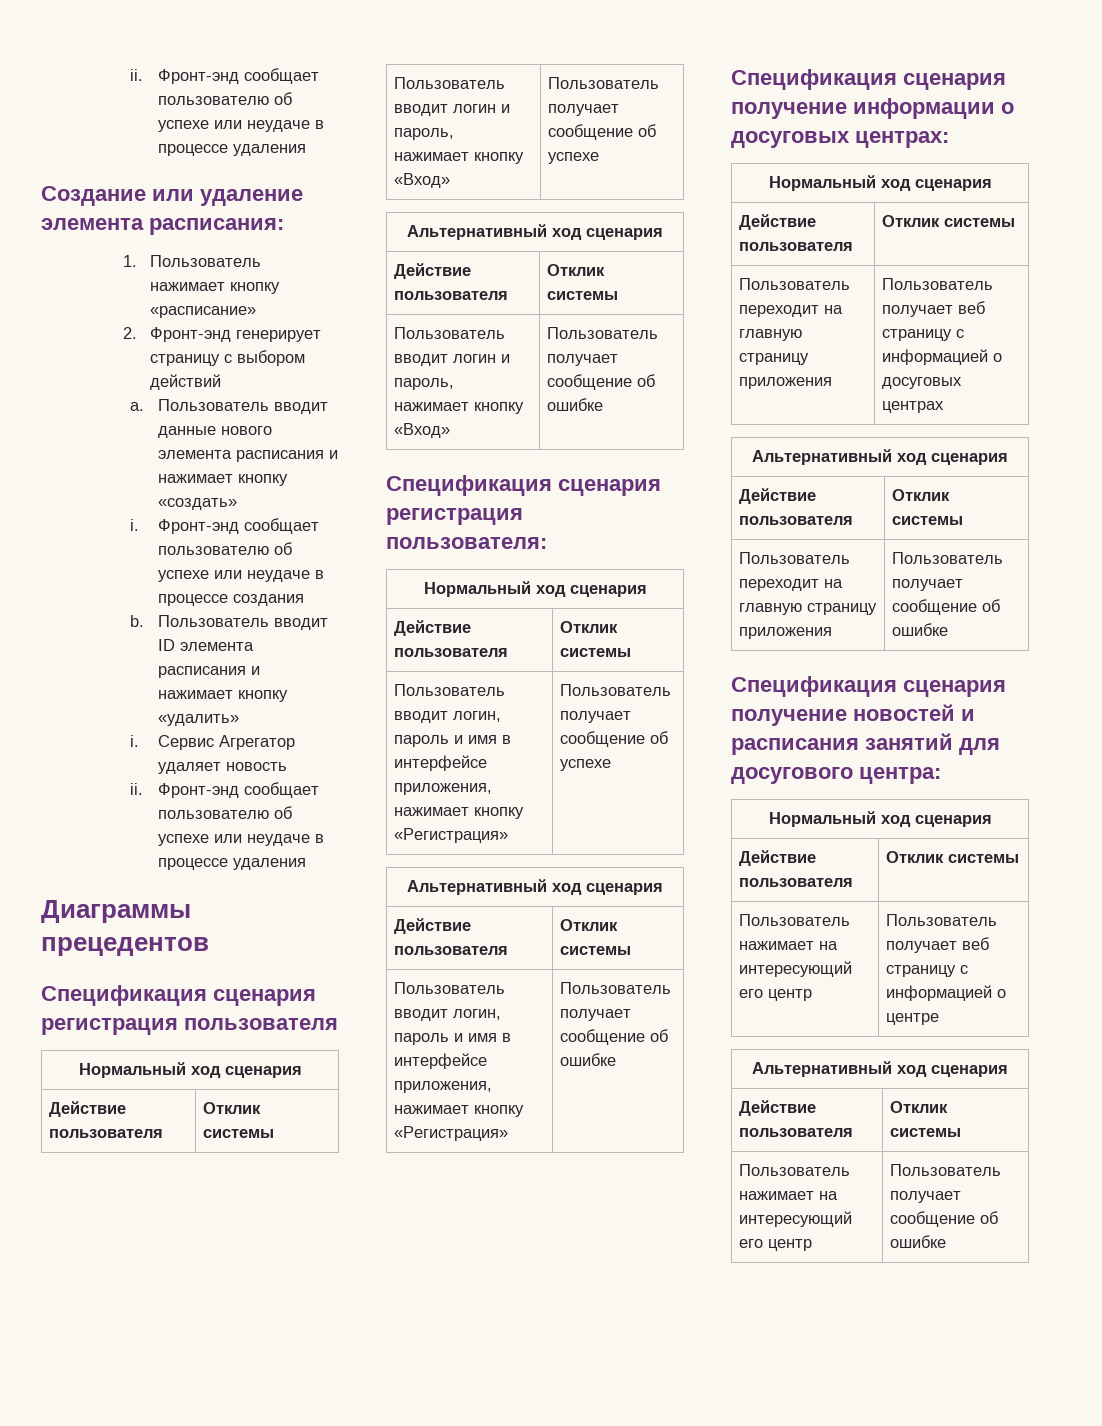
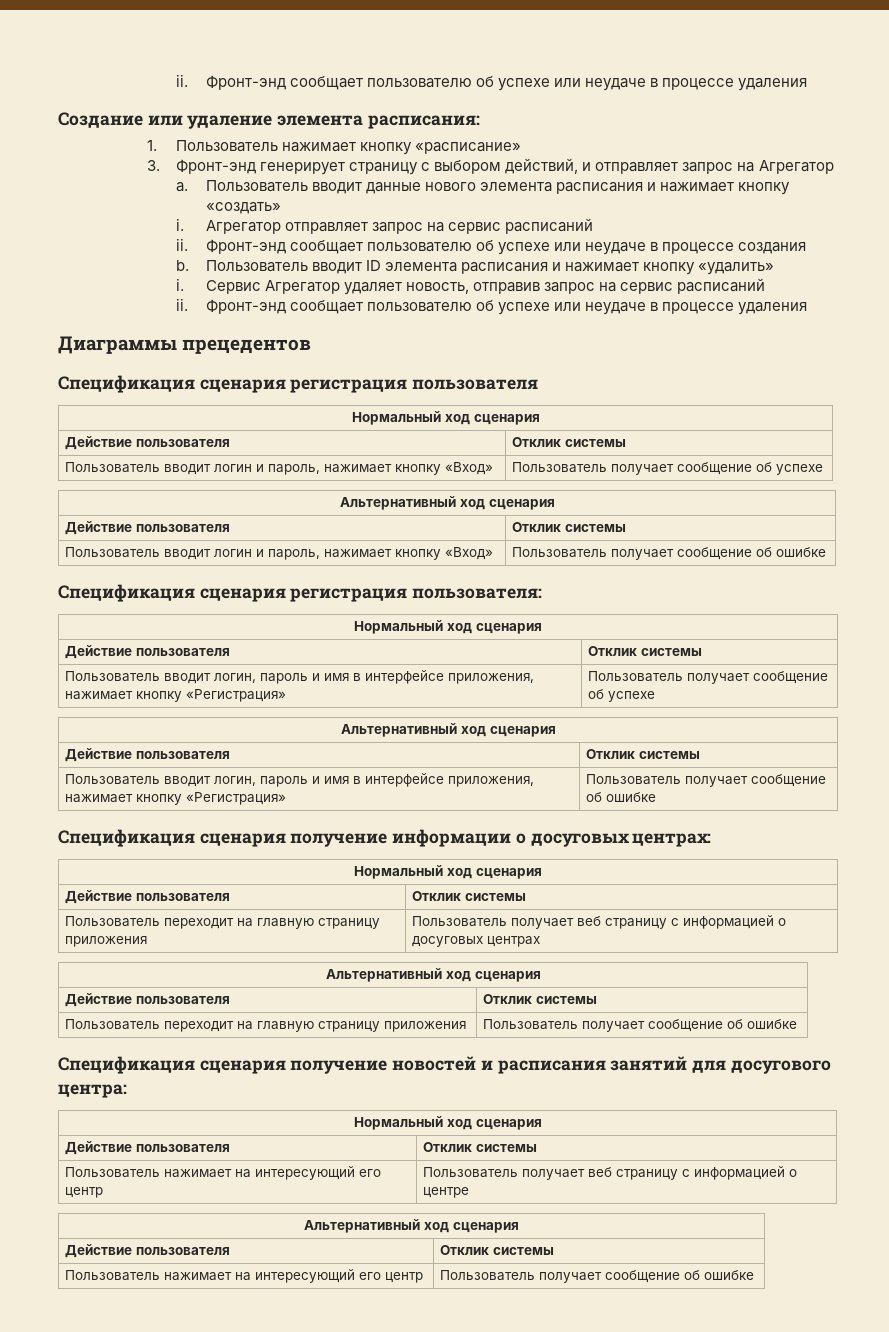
- 2. Фронт-энд генерирует страницу с выбором действий
+ 3. Фронт-энд генерирует страницу с выбором действий, и отправляет запрос на Агрегатор
+ Агрегатор отправляет запрос на сервис расписаний
+ ii.
- Сервис Агрегатор удаляет новость
+ Сервис Агрегатор удаляет новость, отправив запрос на сервис расписаний

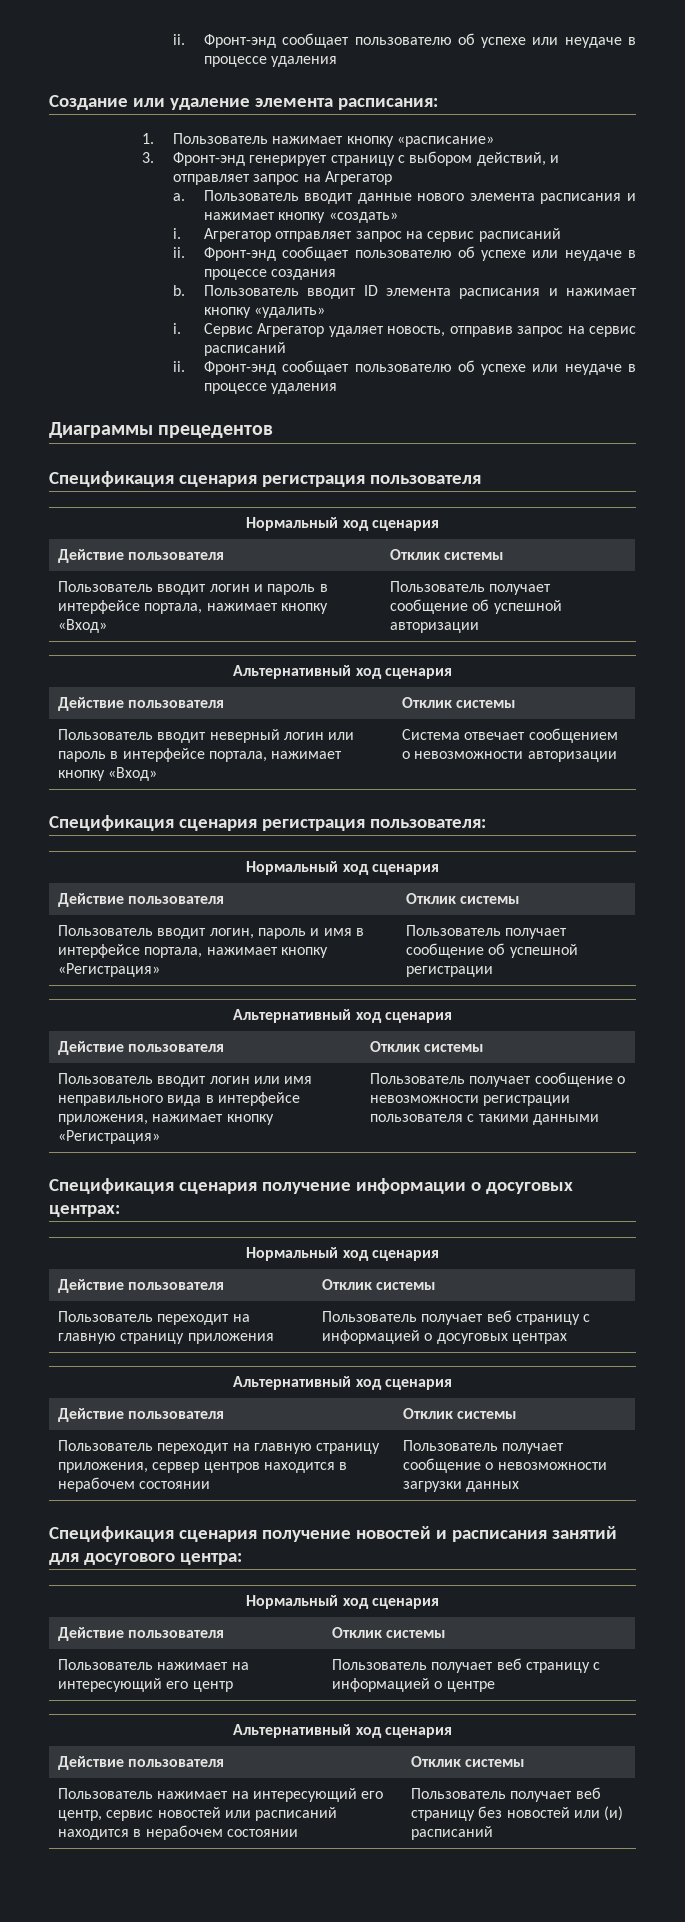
- Пользователь вводит логин и пароль, нажимает кнопку «Вход» | Пользователь получает сообщение об успехе
+ Пользователь вводит логин и пароль в интерфейсе портала, нажимает кнопку «Вход» | Пользователь получает сообщение об успешной авторизации
  Альтернативный ход сценария
  Действие пользователя | Отклик системы
- Пользователь вводит логин и пароль, нажимает кнопку «Вход» | Пользователь получает сообщение об ошибке
+ Пользователь вводит неверный логин или пароль в интерфейсе портала, нажимает кнопку «Вход» | Система отвечает сообщением о невозможности авторизации
- Пользователь вводит логин, пароль и имя в интерфейсе приложения, нажимает кнопку «Регистрация» | Пользователь получает сообщение об успехе
+ Пользователь вводит логин, пароль и имя в интерфейсе портала, нажимает кнопку «Регистрация» | Пользователь получает сообщение об успешной регистрации
  Альтернативный ход сценария
  Действие пользователя | Отклик системы
- Пользователь вводит логин, пароль и имя в интерфейсе приложения, нажимает кнопку «Регистрация» | Пользователь получает сообщение об ошибке
+ Пользователь вводит логин или имя неправильного вида в интерфейсе приложения, нажимает кнопку «Регистрация» | Пользователь получает сообщение о невозможности регистрации пользователя с такими данными
- Пользователь переходит на главную страницу приложения | Пользователь получает сообщение об ошибке
+ Пользователь переходит на главную страницу приложения, сервер центров находится в нерабочем состоянии | Пользователь получает сообщение о невозможности загрузки данных
- Пользователь нажимает на интересующий его центр | Пользователь получает сообщение об ошибке
+ Пользователь нажимает на интересующий его центр, сервис новостей или расписаний находится в нерабочем состоянии | Пользователь получает веб страницу без новостей или (и) расписаний

